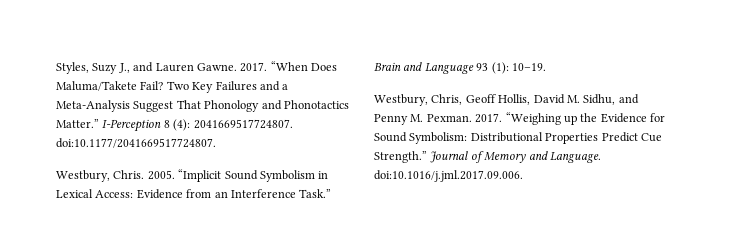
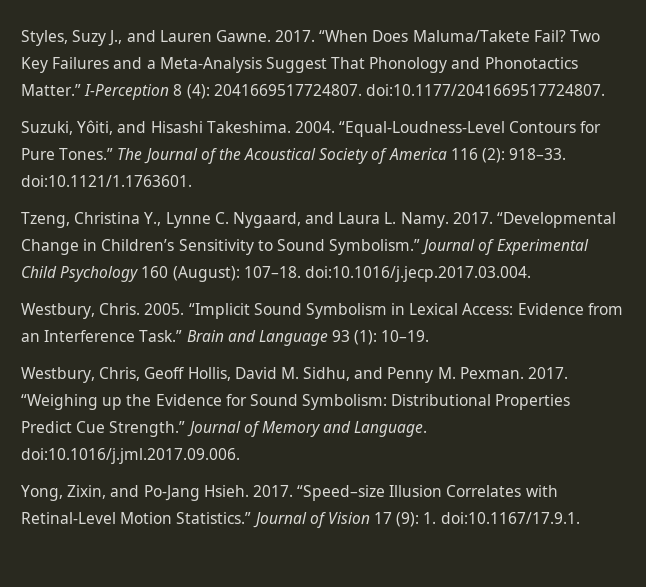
+ Suzuki, Yôiti, and Hisashi Takeshima. 2004. “Equal-Loudness-Level Contours for Pure Tones.” The Journal of the Acoustical Society of America 116 (2): 918–33. doi:10.1121/1.1763601.
+ Tzeng, Christina Y., Lynne C. Nygaard, and Laura L. Namy. 2017. “Developmental Change in Children’s Sensitivity to Sound Symbolism.” Journal of Experimental Child Psychology 160 (August): 107–18. doi:10.1016/j.jecp.2017.03.004.
+ Yong, Zixin, and Po-Jang Hsieh. 2017. “Speed–size Illusion Correlates with Retinal-Level Motion Statistics.” Journal of Vision 17 (9): 1. doi:10.1167/17.9.1.

